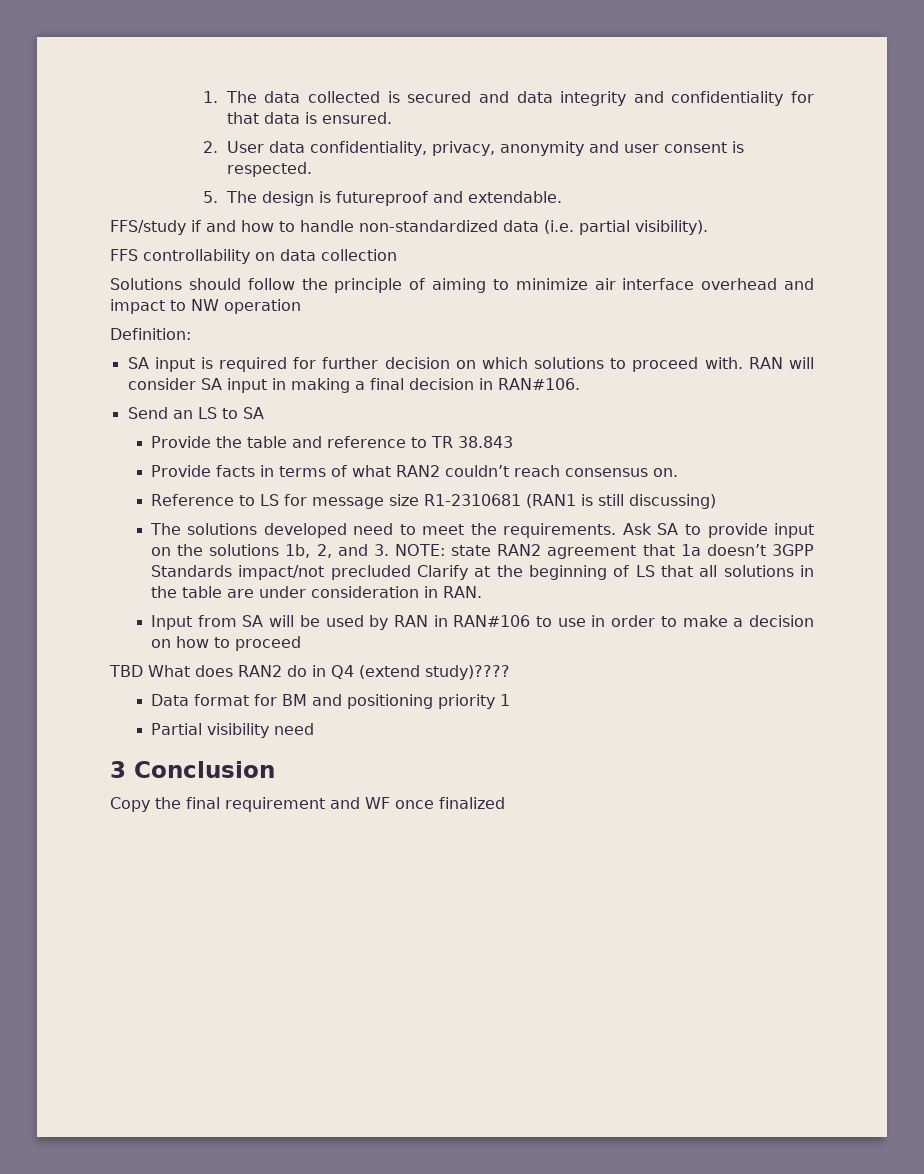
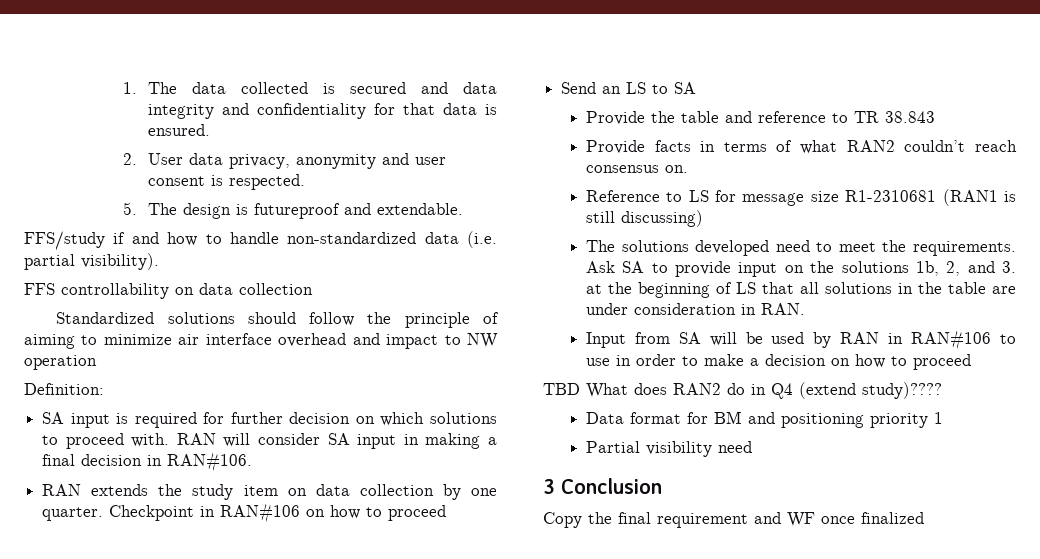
- 2. User data confidentiality, privacy, anonymity and user consent is respected.
+ 2. User data privacy, anonymity and user consent is respected.
- Solutions should follow the principle of aiming to minimize air interface overhead and impact to NW operation
+ Standardized solutions should follow the principle of aiming to minimize air interface overhead and impact to NW operation
+ RAN extends the study item on data collection by one quarter. Checkpoint in RAN#106 on how to proceed
- Ask SA to provide input on the solutions 1b, 2, and 3. NOTE: state RAN2 agreement that 1a doesn’t 3GPP Standards impact/not precluded Clarify at the beginning of LS that all solutions in the table are under consideration in RAN.
+ Ask SA to provide input on the solutions 1b, 2, and 3. at the beginning of LS that all solutions in the table are under consideration in RAN.

